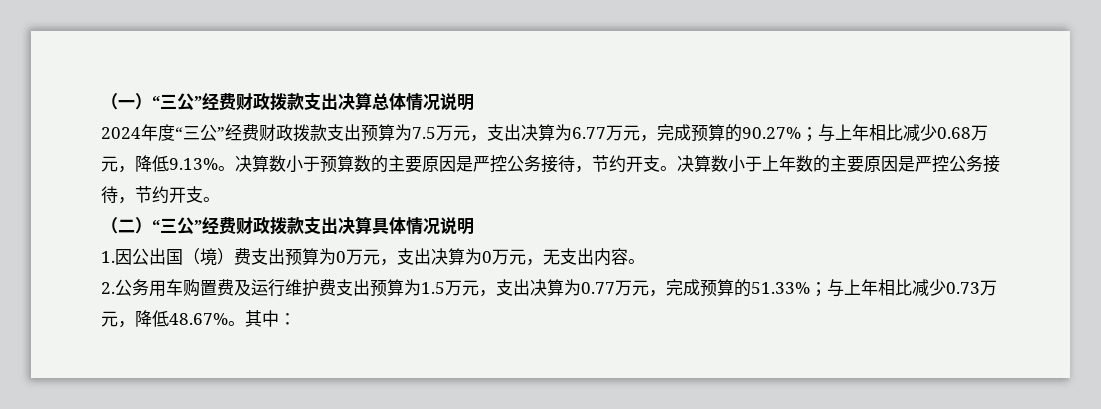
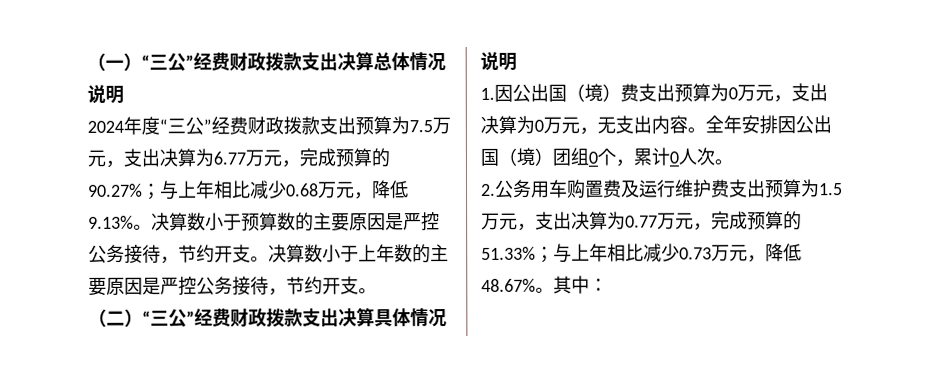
+ 全年安排因公出国（境）团组0个，累计0人次。

